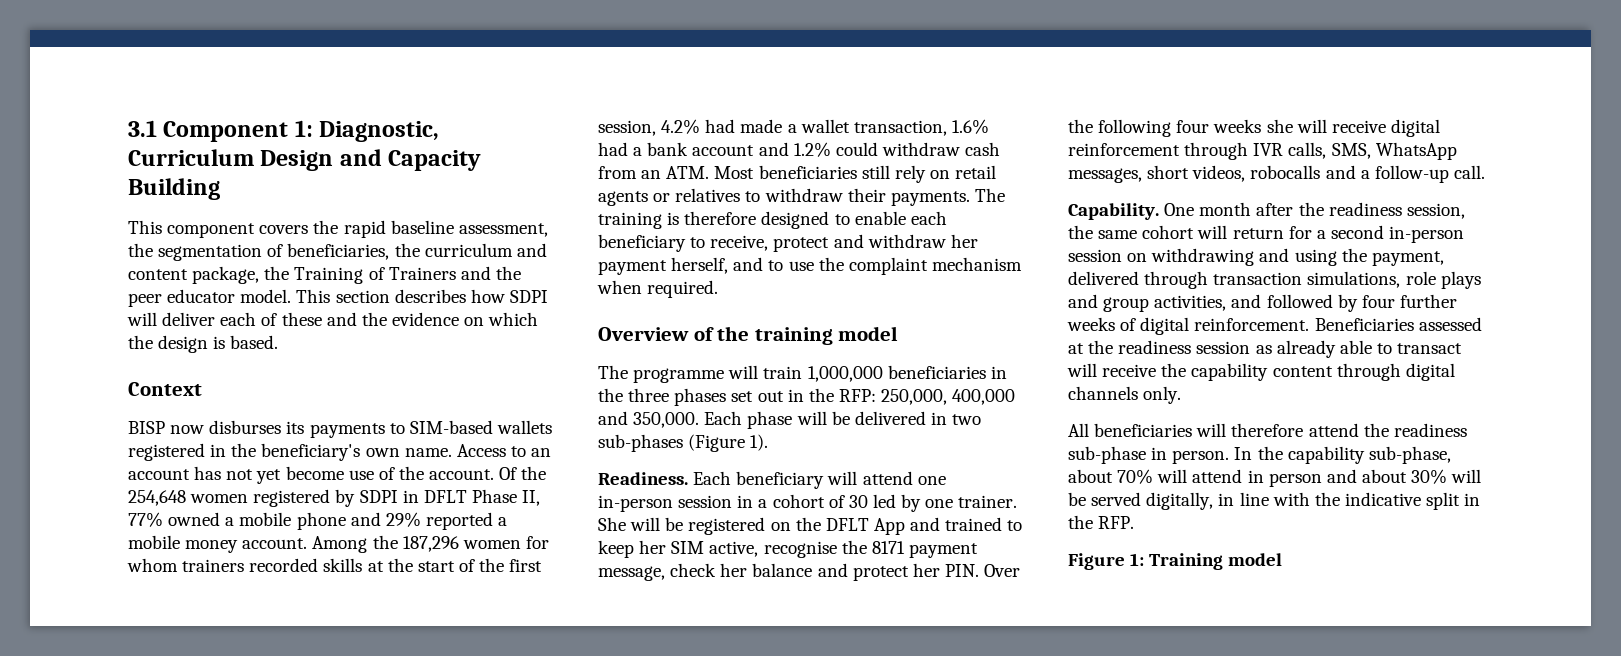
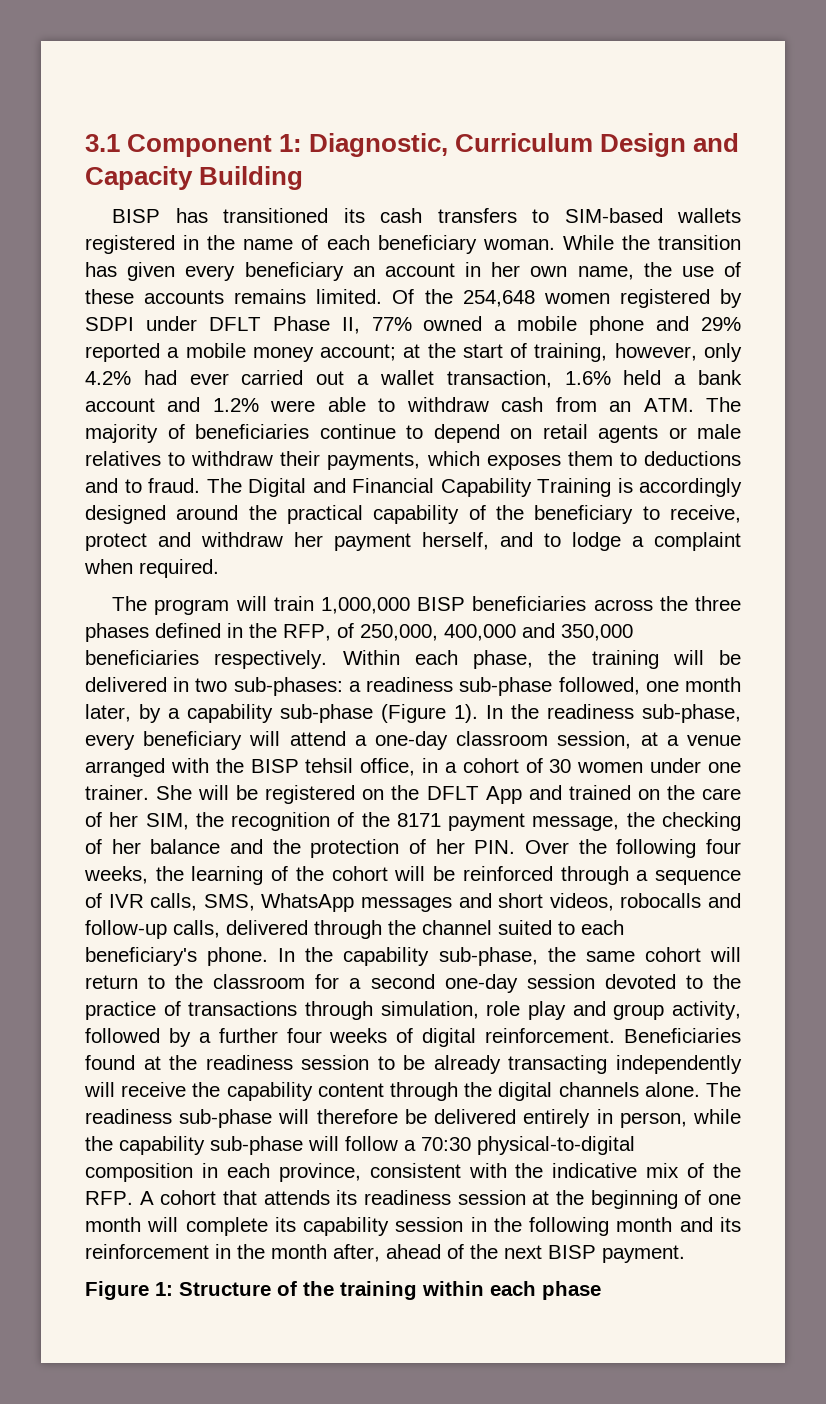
- This component covers the rapid baseline assessment, the segmentation of beneficiaries, the curriculum and content package, the Training of Trainers and the peer educator model. This section describes how SDPI will deliver each of these and the evidence on which the design is based.
- Context
- BISP now disburses its payments to SIM-based wallets registered in the beneficiary's own name. Access to an account has not yet become use of the account.
+ BISP has transitioned its cash transfers to SIM-based wallets registered in the name of each beneficiary woman. While the transition has given every beneficiary an account in her own name, the use of these accounts remains limited.
- Of the 254,648 women registered by SDPI in DFLT Phase II, 77% owned a mobile phone and 29% reported a mobile money account. Among the 187,296 women for whom trainers recorded skills at the start of the first session, 4.2% had made a wallet transaction, 1.6% had a bank account and 1.2% could withdraw cash from an ATM. Most beneficiaries still rely on retail agents or relatives to withdraw their payments. The training is therefore designed to enable each beneficiary to receive, protect and withdraw her payment herself, and to use the complaint mechanism when required.
- Overview of the training model
- The programme will train 1,000,000 beneficiaries in the three phases set out in the RFP: 250,000, 400,000 and 350,000. Each phase will be delivered in two sub-phases (Figure 1).
- Readiness. Each beneficiary will attend one in-person session in a cohort of 30 led by one trainer.
+ Of the 254,648 women registered by SDPI under DFLT Phase II, 77% owned a mobile phone and 29% reported a mobile money account; at the start of training, however, only 4.2% had ever carried out a wallet transaction, 1.6% held a bank account and 1.2% were able to withdraw cash from an ATM. The majority of beneficiaries continue to depend on retail agents or male relatives to withdraw their payments, which exposes them to deductions and to fraud. The Digital and Financial Capability Training is accordingly designed around the practical capability of the beneficiary to receive, protect and withdraw her payment herself, and to lodge a complaint when required.
+ The program will train 1,000,000 BISP beneficiaries across the three phases defined in the RFP, of 250,000, 400,000 and 350,000 beneficiaries respectively. Within each phase, the training will be delivered in two sub-phases: a readiness sub-phase followed, one month later, by a capability sub-phase (Figure 1). In the readiness sub-phase, every beneficiary will attend a one-day classroom session, at a venue arranged with the BISP tehsil office, in a cohort of 30 women under one trainer.
- She will be registered on the DFLT App and trained to keep her SIM active, recognise the 8171 payment message, check her balance and protect her PIN. Over the following four weeks she will receive digital reinforcement through IVR calls, SMS, WhatsApp messages, short videos, robocalls and a follow-up call.
- Capability. One month after the readiness session, the same cohort will return for a second in-person session on withdrawing and using the payment, delivered through transaction simulations, role plays and group activities, and followed by four further weeks of digital reinforcement.
+ She will be registered on the DFLT App and trained on the care of her SIM, the recognition of the 8171 payment message, the checking of her balance and the protection of her PIN. Over the following four weeks, the learning of the cohort will be reinforced through a sequence of IVR calls, SMS, WhatsApp messages and short videos, robocalls and follow-up calls, delivered through the channel suited to each beneficiary's phone. In the capability sub-phase, the same cohort will return to the classroom for a second one-day session devoted to the practice of transactions through simulation, role play and group activity, followed by a further four weeks of digital reinforcement.
- Beneficiaries assessed at the readiness session as already able to transact will receive the capability content through digital channels only.
- All beneficiaries will therefore attend the readiness sub-phase in person. In the capability sub-phase, about 70% will attend in person and about 30% will be served digitally, in line with the indicative split in the RFP.
- Figure 1: Training model
+ Beneficiaries found at the readiness session to be already transacting independently will receive the capability content through the digital channels alone. The readiness sub-phase will therefore be delivered entirely in person, while the capability sub-phase will follow a 70:30 physical-to-digital composition in each province, consistent with the indicative mix of the RFP. A cohort that attends its readiness session at the beginning of one month will complete its capability session in the following month and its reinforcement in the month after, ahead of the next BISP payment.
+ Figure 1: Structure of the training within each phase

